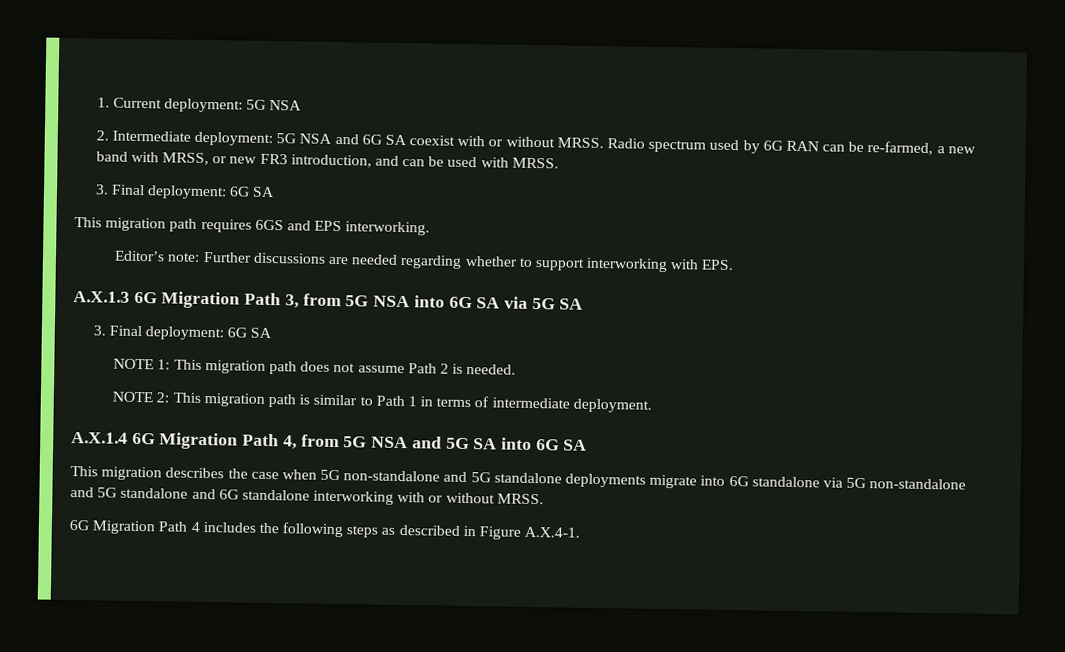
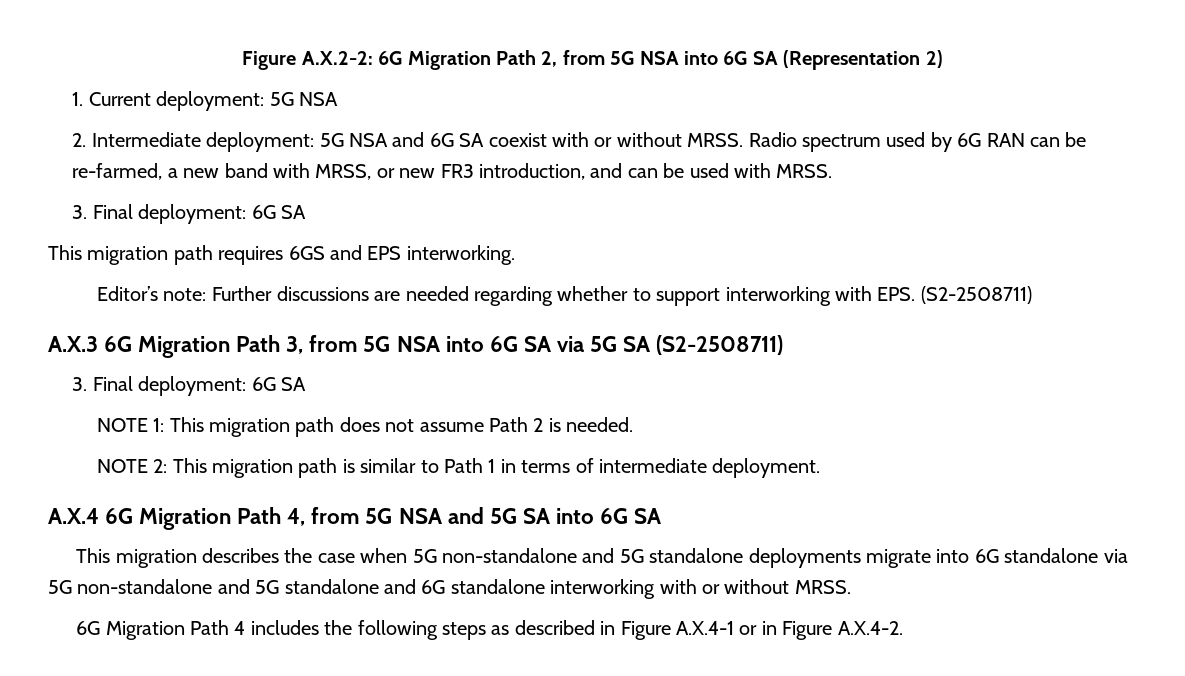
+ Figure A.X.2-2: 6G Migration Path 2, from 5G NSA into 6G SA (Representation 2)
- Editor’s note: Further discussions are needed regarding whether to support interworking with EPS.
- A.X.1.3 6G Migration Path 3, from 5G NSA into 6G SA via 5G SA
+ Editor’s note: Further discussions are needed regarding whether to support interworking with EPS. (S2-2508711)
+ A.X.3 6G Migration Path 3, from 5G NSA into 6G SA via 5G SA (S2-2508711)
- A.X.1.4 6G Migration Path 4, from 5G NSA and 5G SA into 6G SA
+ A.X.4 6G Migration Path 4, from 5G NSA and 5G SA into 6G SA
- 6G Migration Path 4 includes the following steps as described in Figure A.X.4-1.
+ 6G Migration Path 4 includes the following steps as described in Figure A.X.4-1 or in Figure A.X.4-2.

